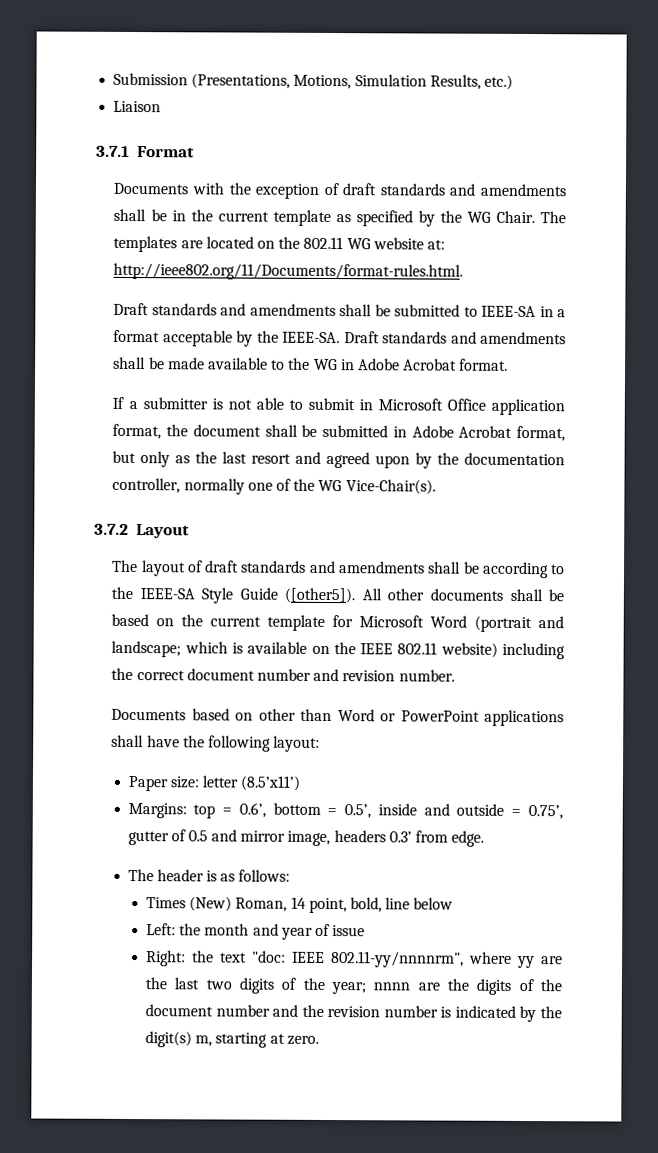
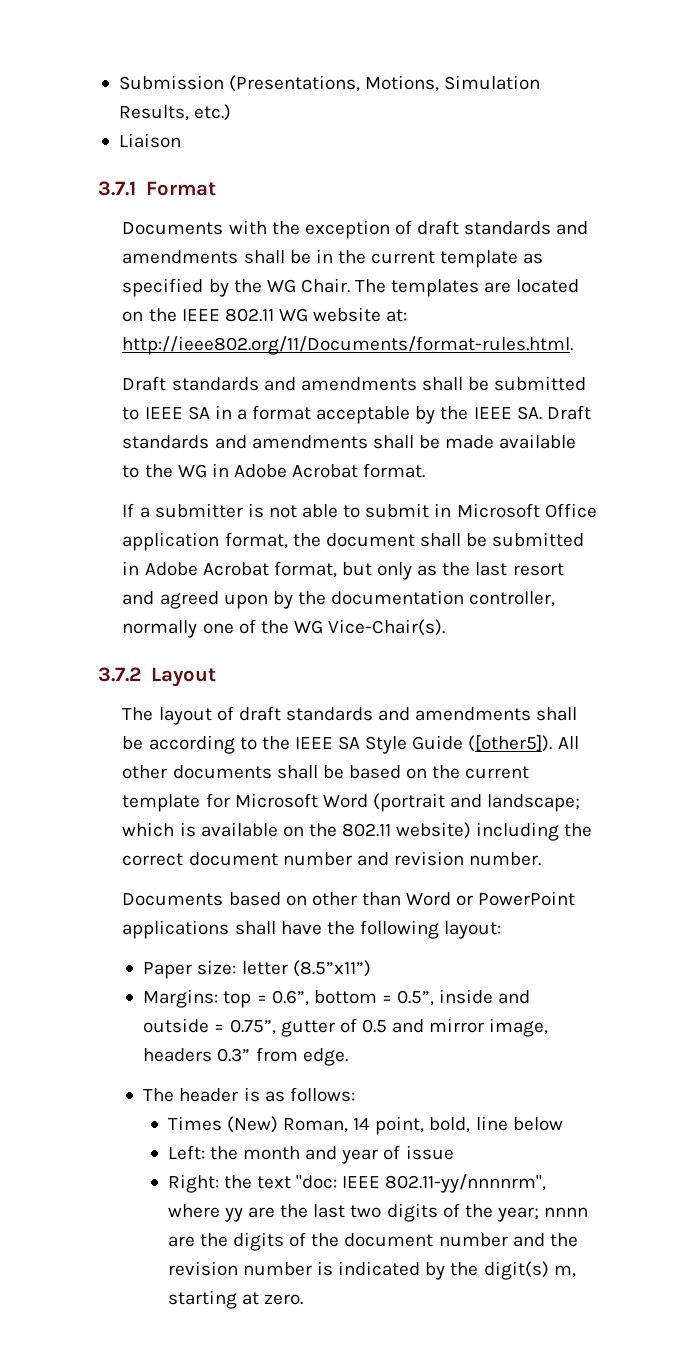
- The templates are located on the 802.11 WG website at: http://ieee802.org/11/Documents/format-rules.html.
+ The templates are located on the IEEE 802.11 WG website at: http://ieee802.org/11/Documents/format-rules.html.
- Draft standards and amendments shall be submitted to IEEE-SA in a format acceptable by the IEEE-SA. Draft standards and amendments shall be made available to the WG in Adobe Acrobat format.
+ Draft standards and amendments shall be submitted to IEEE SA in a format acceptable by the IEEE SA. Draft standards and amendments shall be made available to the WG in Adobe Acrobat format.
- The layout of draft standards and amendments shall be according to the IEEE-SA Style Guide ([other5]).
+ The layout of draft standards and amendments shall be according to the IEEE SA Style Guide ([other5]).
- All other documents shall be based on the current template for Microsoft Word (portrait and landscape; which is available on the IEEE 802.11 website) including the correct document number and revision number.
+ All other documents shall be based on the current template for Microsoft Word (portrait and landscape; which is available on the 802.11 website) including the correct document number and revision number.
- Paper size: letter (8.5’x11’)
+ Paper size: letter (8.5”x11”)
- Margins: top = 0.6’, bottom = 0.5’, inside and outside = 0.75’, gutter of 0.5 and mirror image, headers 0.3’ from edge.
+ Margins: top = 0.6”, bottom = 0.5”, inside and outside = 0.75”, gutter of 0.5 and mirror image, headers 0.3” from edge.

